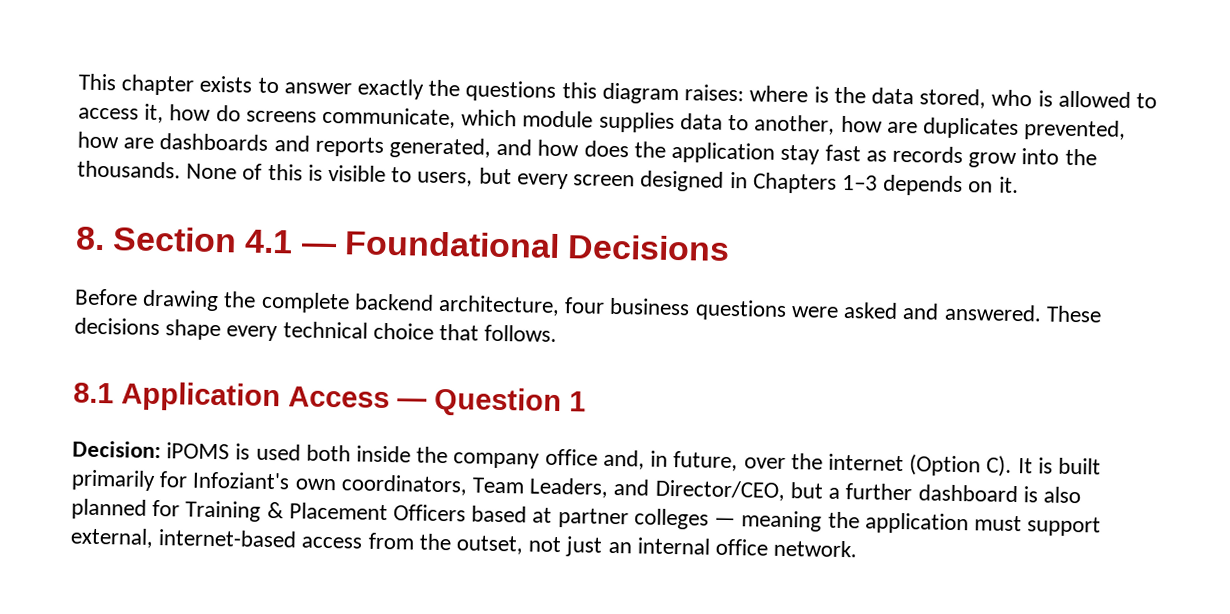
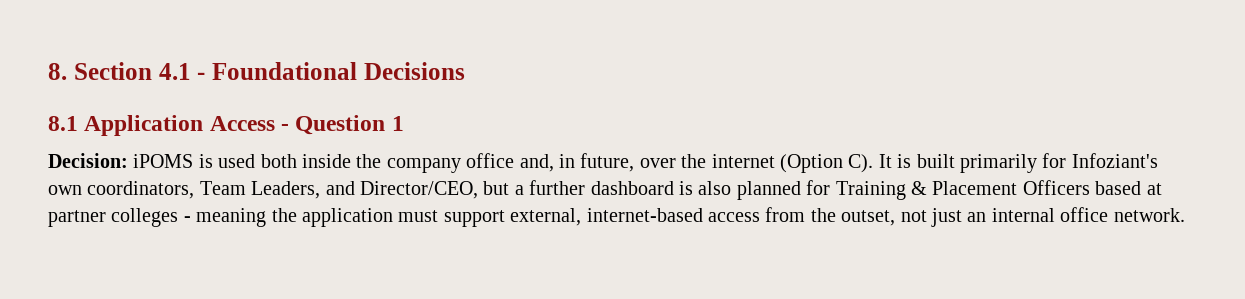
- This chapter exists to answer exactly the questions this diagram raises: where is the data stored, who is allowed to access it, how do screens communicate, which module supplies data to another, how are duplicates prevented, how are dashboards and reports generated, and how does the application stay fast as records grow into the thousands. None of this is visible to users, but every screen designed in Chapters 1–3 depends on it.
- 8. Section 4.1 — Foundational Decisions
+ 8. Section 4.1 - Foundational Decisions
- Before drawing the complete backend architecture, four business questions were asked and answered. These decisions shape every technical choice that follows.
- 8.1 Application Access — Question 1
+ 8.1 Application Access - Question 1
- iPOMS is used both inside the company office and, in future, over the internet (Option C). It is built primarily for Infoziant's own coordinators, Team Leaders, and Director/CEO, but a further dashboard is also planned for Training & Placement Officers based at partner colleges — meaning the application must support external, internet-based access from the outset, not just an internal office network.
+ iPOMS is used both inside the company office and, in future, over the internet (Option C). It is built primarily for Infoziant's own coordinators, Team Leaders, and Director/CEO, but a further dashboard is also planned for Training & Placement Officers based at partner colleges - meaning the application must support external, internet-based access from the outset, not just an internal office network.

